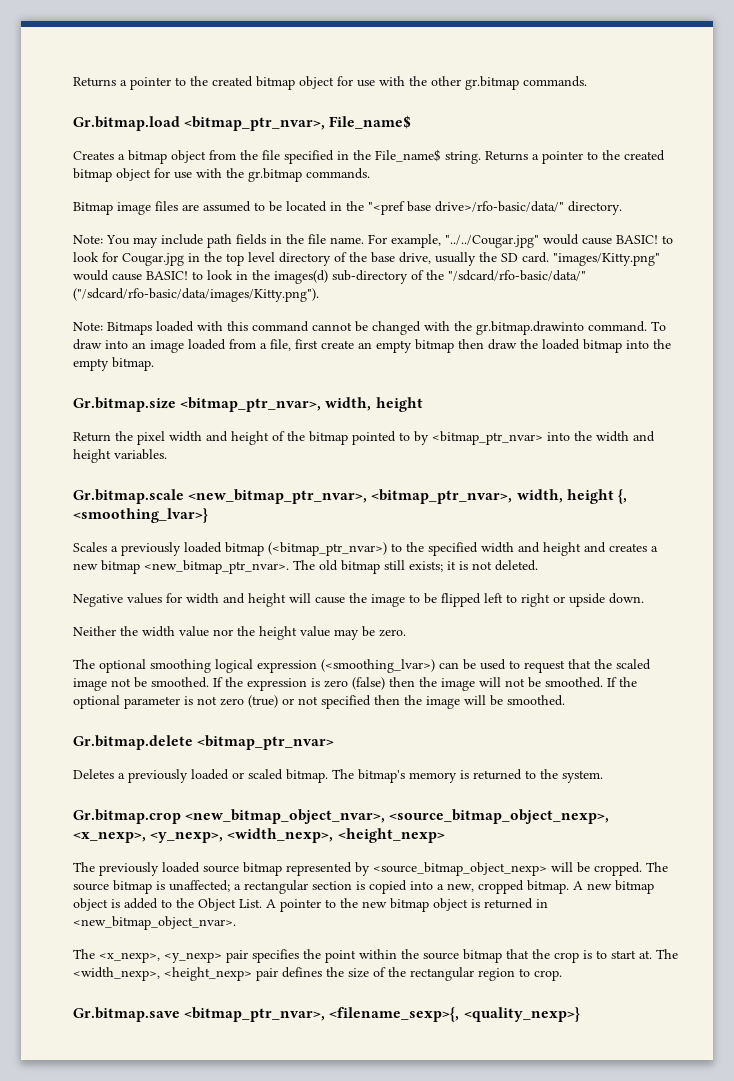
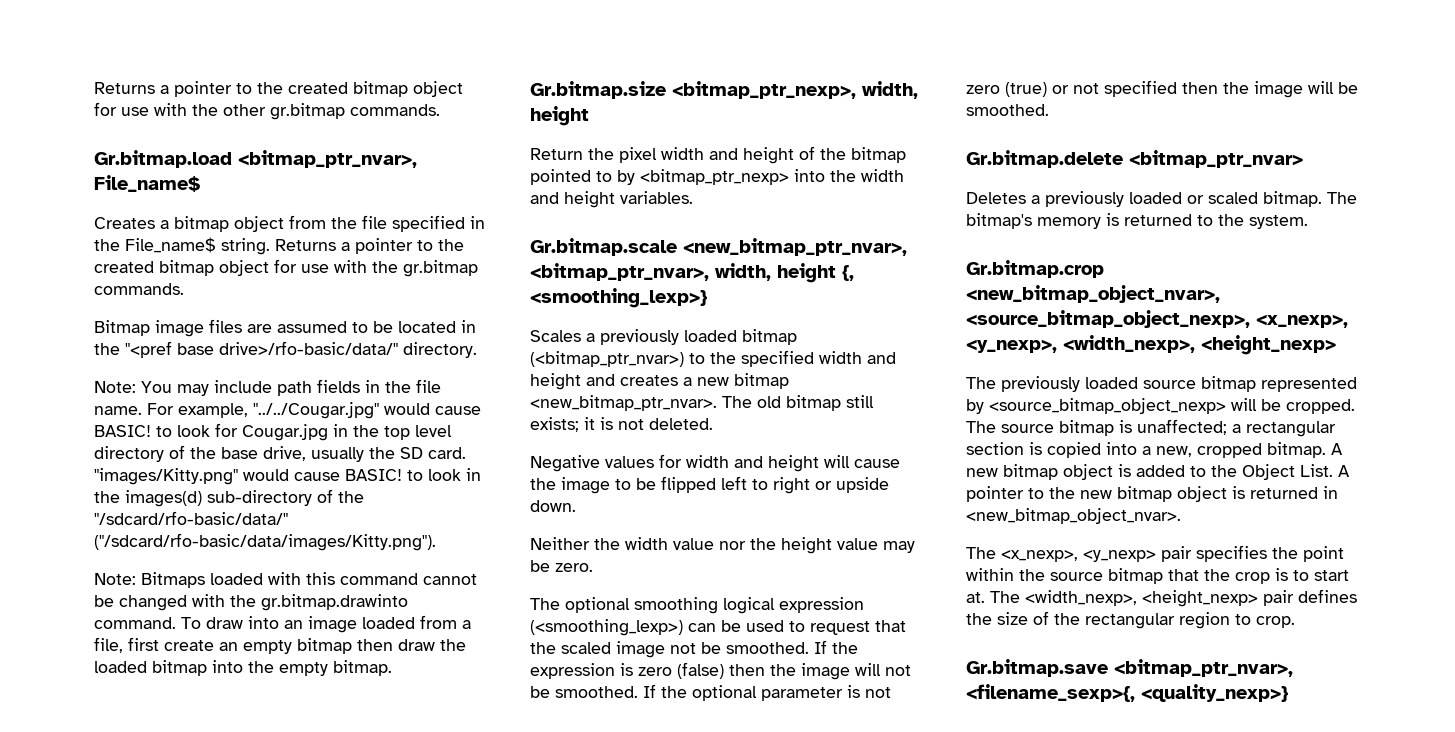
- Gr.bitmap.size <bitmap_ptr_nvar>, width, height
+ Gr.bitmap.size <bitmap_ptr_nexp>, width, height
- Return the pixel width and height of the bitmap pointed to by <bitmap_ptr_nvar> into the width and height variables.
+ Return the pixel width and height of the bitmap pointed to by <bitmap_ptr_nexp> into the width and height variables.
- Gr.bitmap.scale <new_bitmap_ptr_nvar>, <bitmap_ptr_nvar>, width, height {, <smoothing_lvar>}
+ Gr.bitmap.scale <new_bitmap_ptr_nvar>, <bitmap_ptr_nvar>, width, height {, <smoothing_lexp>}
- The optional smoothing logical expression (<smoothing_lvar>) can be used to request that the scaled image not be smoothed.
+ The optional smoothing logical expression (<smoothing_lexp>) can be used to request that the scaled image not be smoothed.

